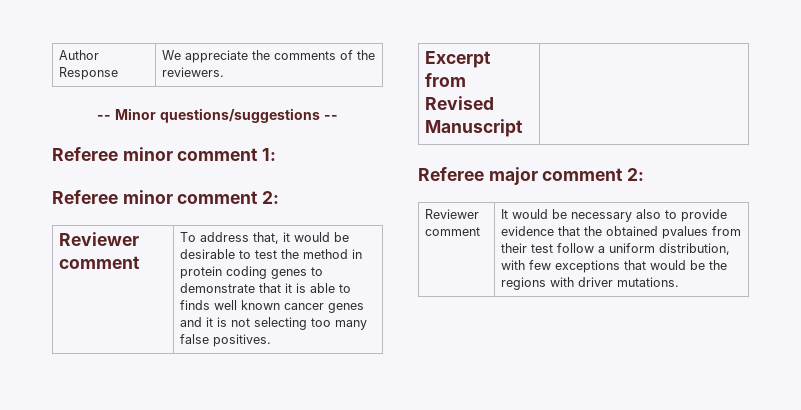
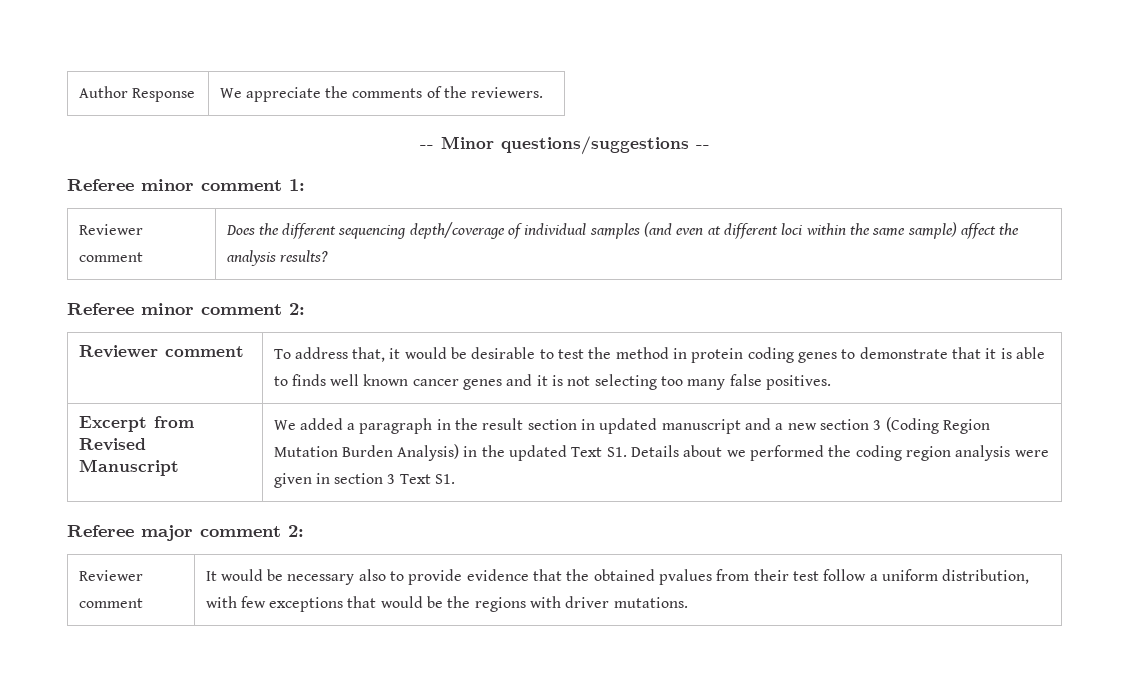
+ Reviewer comment | Does the different sequencing depth/coverage of individual samples (and even at different loci within the same sample) affect the analysis results?
+ We added a paragraph in the result section in updated manuscript and a new section 3 (Coding Region Mutation Burden Analysis) in the updated Text S1. Details about we performed the coding region analysis were given in section 3 Text S1.

